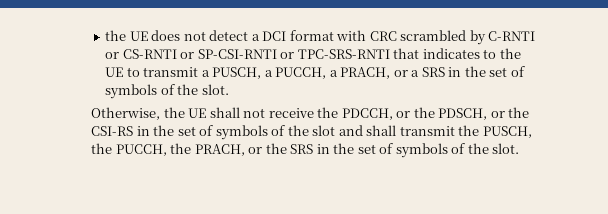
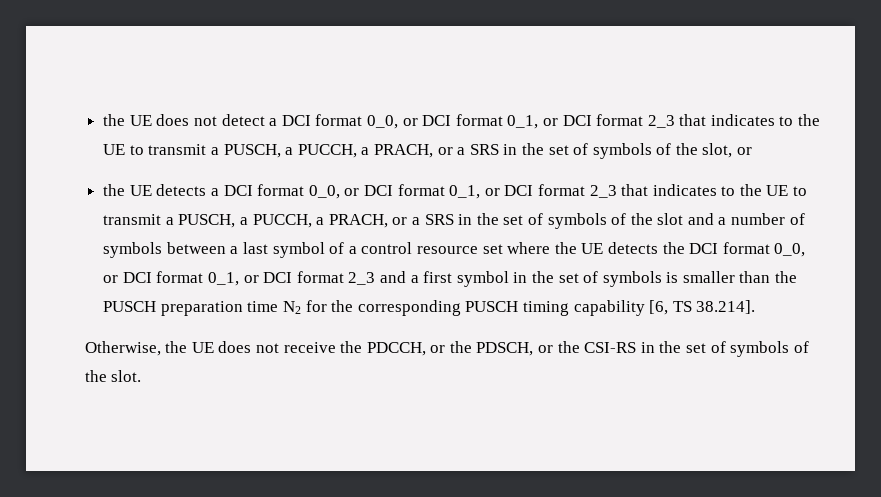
- the UE does not detect a DCI format with CRC scrambled by C-RNTI or CS-RNTI or SP-CSI-RNTI or TPC-SRS-RNTI that indicates to the UE to transmit a PUSCH, a PUCCH, a PRACH, or a SRS in the set of symbols of the slot.
+ the UE does not detect a DCI format 0_0, or DCI format 0_1, or DCI format 2_3 that indicates to the UE to transmit a PUSCH, a PUCCH, a PRACH, or a SRS in the set of symbols of the slot, or
+ the UE detects a DCI format 0_0, or DCI format 0_1, or DCI format 2_3 that indicates to the UE to transmit a PUSCH, a PUCCH, a PRACH, or a SRS in the set of symbols of the slot and a number of symbols between a last symbol of a control resource set where the UE detects the DCI format 0_0, or DCI format 0_1, or DCI format 2_3 and a first symbol in the set of symbols is smaller than the PUSCH preparation time N2 for the corresponding PUSCH timing capability [6, TS 38.214].
- Otherwise, the UE shall not receive the PDCCH, or the PDSCH, or the CSI-RS in the set of symbols of the slot and shall transmit the PUSCH, the PUCCH, the PRACH, or the SRS in the set of symbols of the slot.
+ Otherwise, the UE does not receive the PDCCH, or the PDSCH, or the CSI-RS in the set of symbols of the slot.

